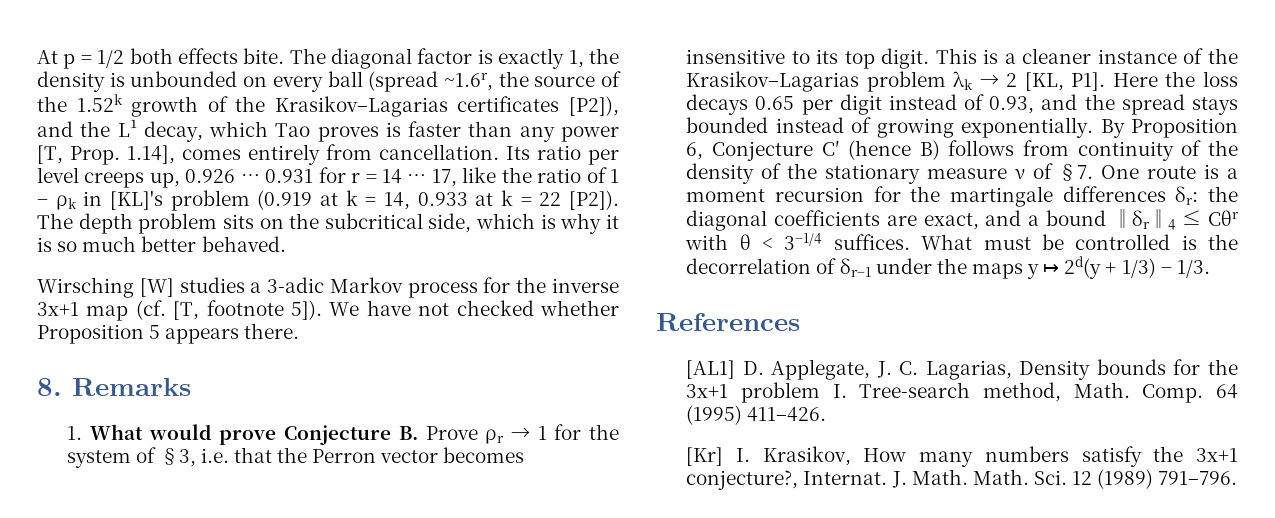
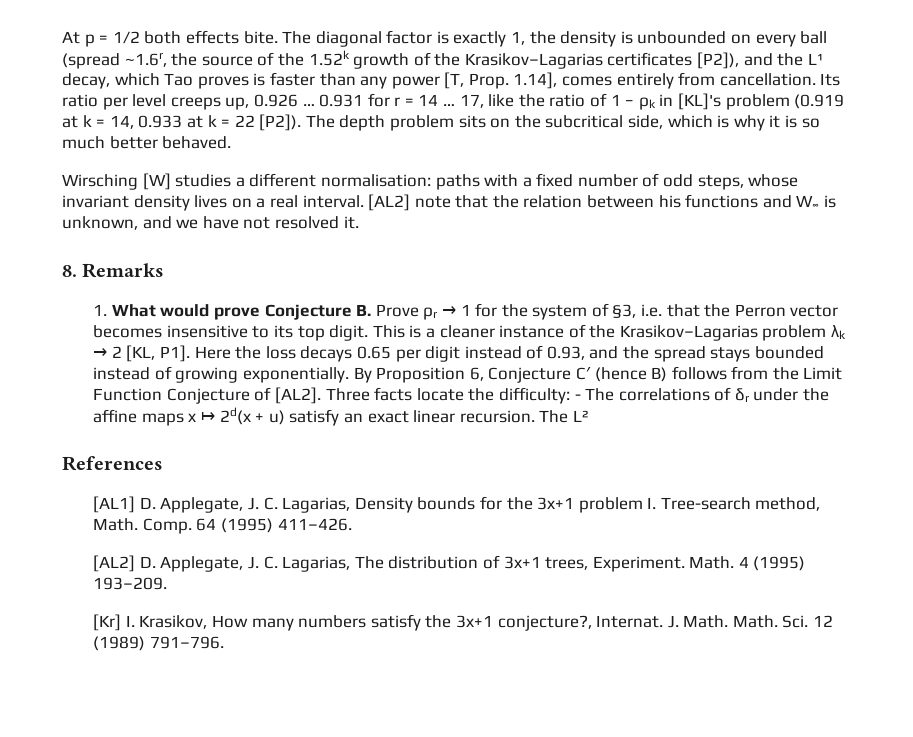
- Wirsching [W] studies a 3-adic Markov process for the inverse 3x+1 map (cf. [T, footnote 5]). We have not checked whether Proposition 5 appears there.
+ Wirsching [W] studies a different normalisation: paths with a fixed number of odd steps, whose invariant density lives on a real interval. [AL2] note that the relation between his functions and W∞ is unknown, and we have not resolved it.
- By Proposition 6, Conjecture C′ (hence B) follows from continuity of the density of the stationary measure ν of §7. One route is a moment recursion for the martingale differences δr: the diagonal coefficients are exact, and a bound ‖δr‖4 ≤ Cθr with θ < 3−1/4 suffices. What must be controlled is the decorrelation of δr−1 under the maps y ↦ 2d(y + 1/3) − 1/3.
+ By Proposition 6, Conjecture C′ (hence B) follows from the Limit Function Conjecture of [AL2]. Three facts locate the difficulty: - The correlations of δr under the affine maps x ↦ 2d(x + u) satisfy an exact linear recursion. The L²
+ [AL2] D. Applegate, J. C. Lagarias, The distribution of 3x+1 trees, Experiment. Math. 4 (1995) 193–209.

